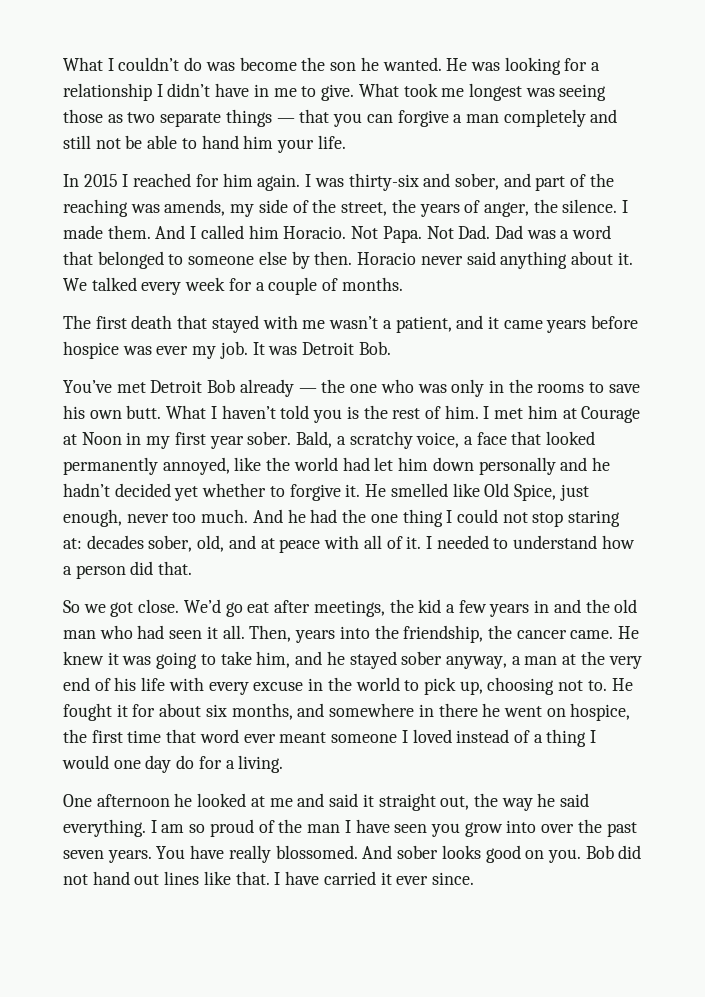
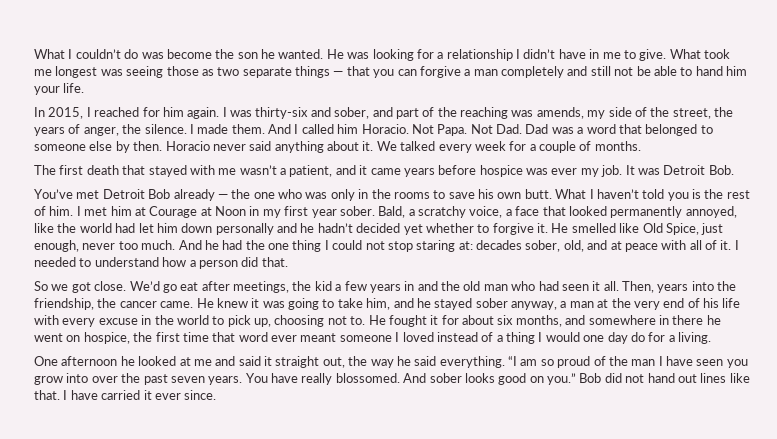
- In 2015 I reached for him again.
+ In 2015, I reached for him again.
- I am so proud of the man I have seen you grow into over the past seven years.
+ “I am so proud of the man I have seen you grow into over the past seven years.
- And sober looks good on you.
+ And sober looks good on you.”

